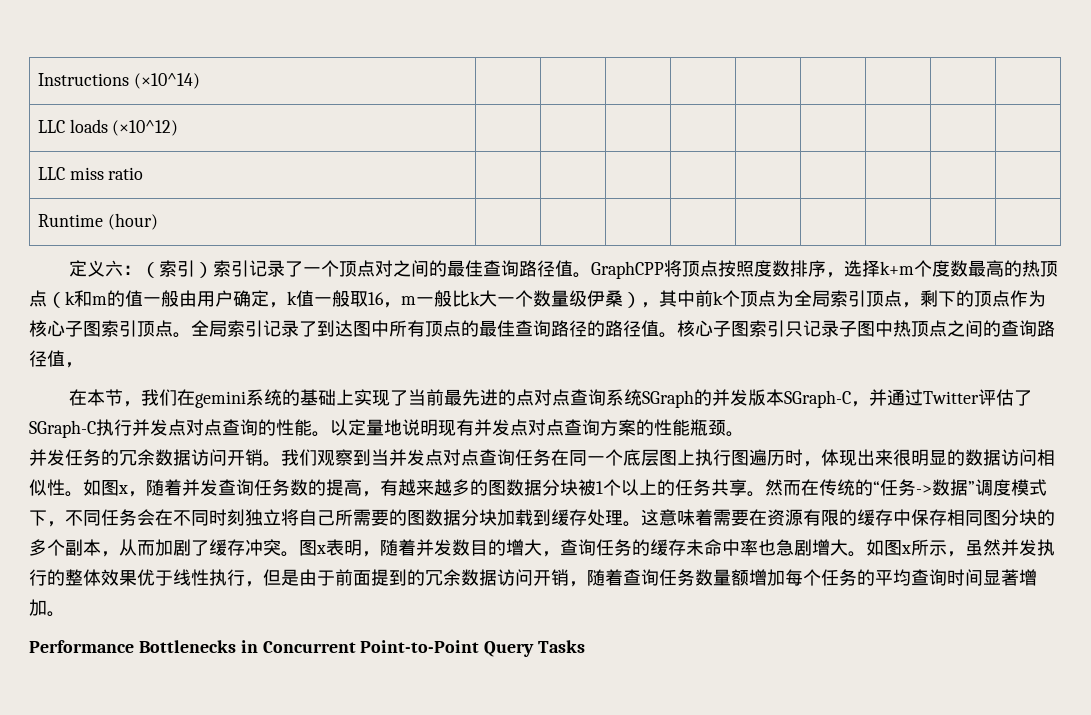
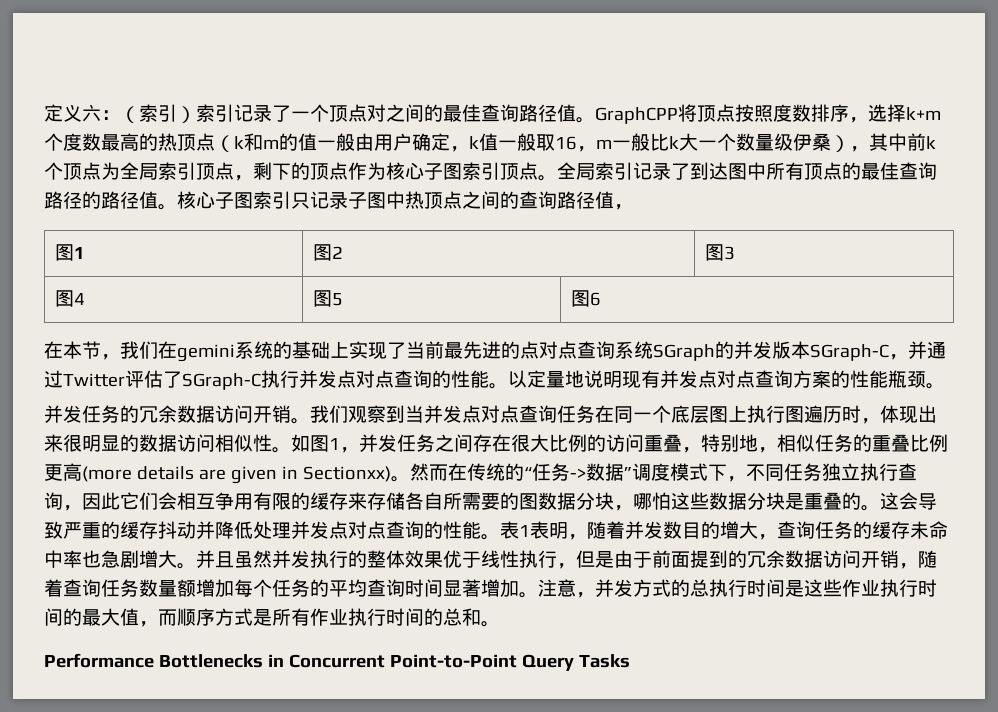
- Instructions (×10^14) | | | | | | | | |
- LLC loads (×10^12) | | | | | | | | |
- LLC miss ratio | | | | | | | | |
- Runtime (hour) | | | | | | | | |
+ 图1 | 图2 | 图3
+ 图4 | 图5 | 图6
- 如图x，随着并发查询任务数的提高，有越来越多的图数据分块被1个以上的任务共享。
+ 如图1，并发任务之间存在很大比例的访问重叠，特别地，相似任务的重叠比例更高(more details are given in Sectionxx)。
- 然而在传统的“任务->数据”调度模式下，不同任务会在不同时刻独立将自己所需要的图数据分块加载到缓存处理。这意味着需要在资源有限的缓存中保存相同图分块的多个副本，从而加剧了缓存冲突。图x表明，随着并发数目的增大，查询任务的缓存未命中率也急剧增大。
+ 然而在传统的“任务->数据”调度模式下，不同任务独立执行查询，因此它们会相互争用有限的缓存来存储各自所需要的图数据分块，哪怕这些数据分块是重叠的。这会导致严重的缓存抖动并降低处理并发点对点查询的性能。表1表明，随着并发数目的增大，查询任务的缓存未命中率也急剧增大。
- 如图x所示，虽然并发执行的整体效果优于线性执行，但是由于前面提到的冗余数据访问开销，随着查询任务数量额增加每个任务的平均查询时间显著增加。
+ 并且虽然并发执行的整体效果优于线性执行，但是由于前面提到的冗余数据访问开销，随着查询任务数量额增加每个任务的平均查询时间显著增加。注意，并发方式的总执行时间是这些作业执行时间的最大值，而顺序方式是所有作业执行时间的总和。

